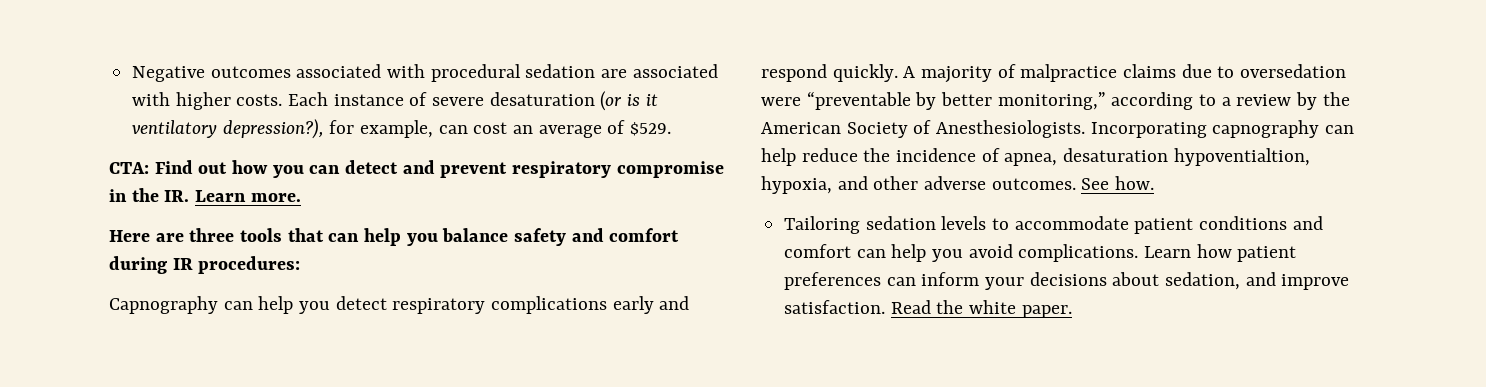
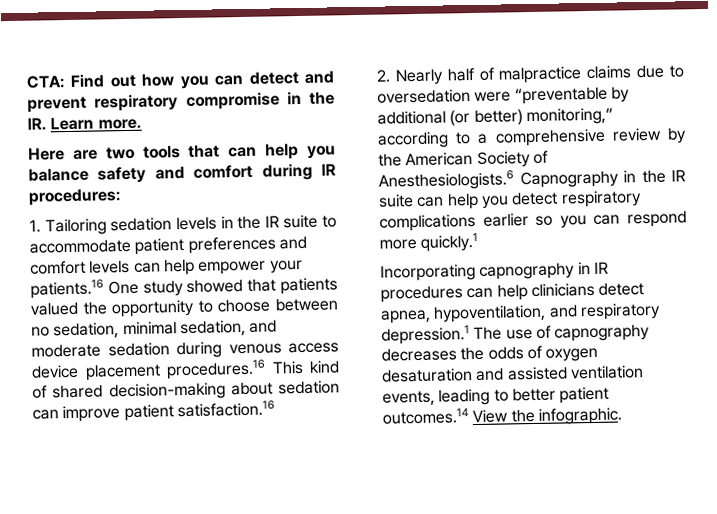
- Negative outcomes associated with procedural sedation are associated with higher costs. Each instance of severe desaturation (or is it ventilatory depression?), for example, can cost an average of $529.
- Here are three tools that can help you balance safety and comfort during IR procedures:
+ Here are two tools that can help you balance safety and comfort during IR procedures:
- Capnography can help you detect respiratory complications early and respond quickly. A majority of malpractice claims due to oversedation were “preventable by better monitoring,” according to a review by the American Society of Anesthesiologists. Incorporating capnography can help reduce the incidence of apnea, desaturation hypoventialtion, hypoxia, and other adverse outcomes. See how.
- Tailoring sedation levels to accommodate patient conditions and comfort can help you avoid complications. Learn how patient preferences can inform your decisions about sedation, and improve satisfaction. Read the white paper.
+ 1. Tailoring sedation levels in the IR suite to accommodate patient preferences and comfort levels can help empower your patients.16 One study showed that patients valued the opportunity to choose between no sedation, minimal sedation, and moderate sedation during venous access device placement procedures.16 This kind of shared decision-making about sedation can improve patient satisfaction.16
+ 2. Nearly half of malpractice claims due to oversedation were “preventable by additional (or better) monitoring,” according to a comprehensive review by the American Society of Anesthesiologists.6 Capnography in the IR suite can help you detect respiratory complications earlier so you can respond more quickly.1
+ Incorporating capnography in IR procedures can help clinicians detect apnea, hypoventilation, and respiratory depression.1 The use of capnography decreases the odds of oxygen desaturation and assisted ventilation events, leading to better patient outcomes.14 View the infographic.

